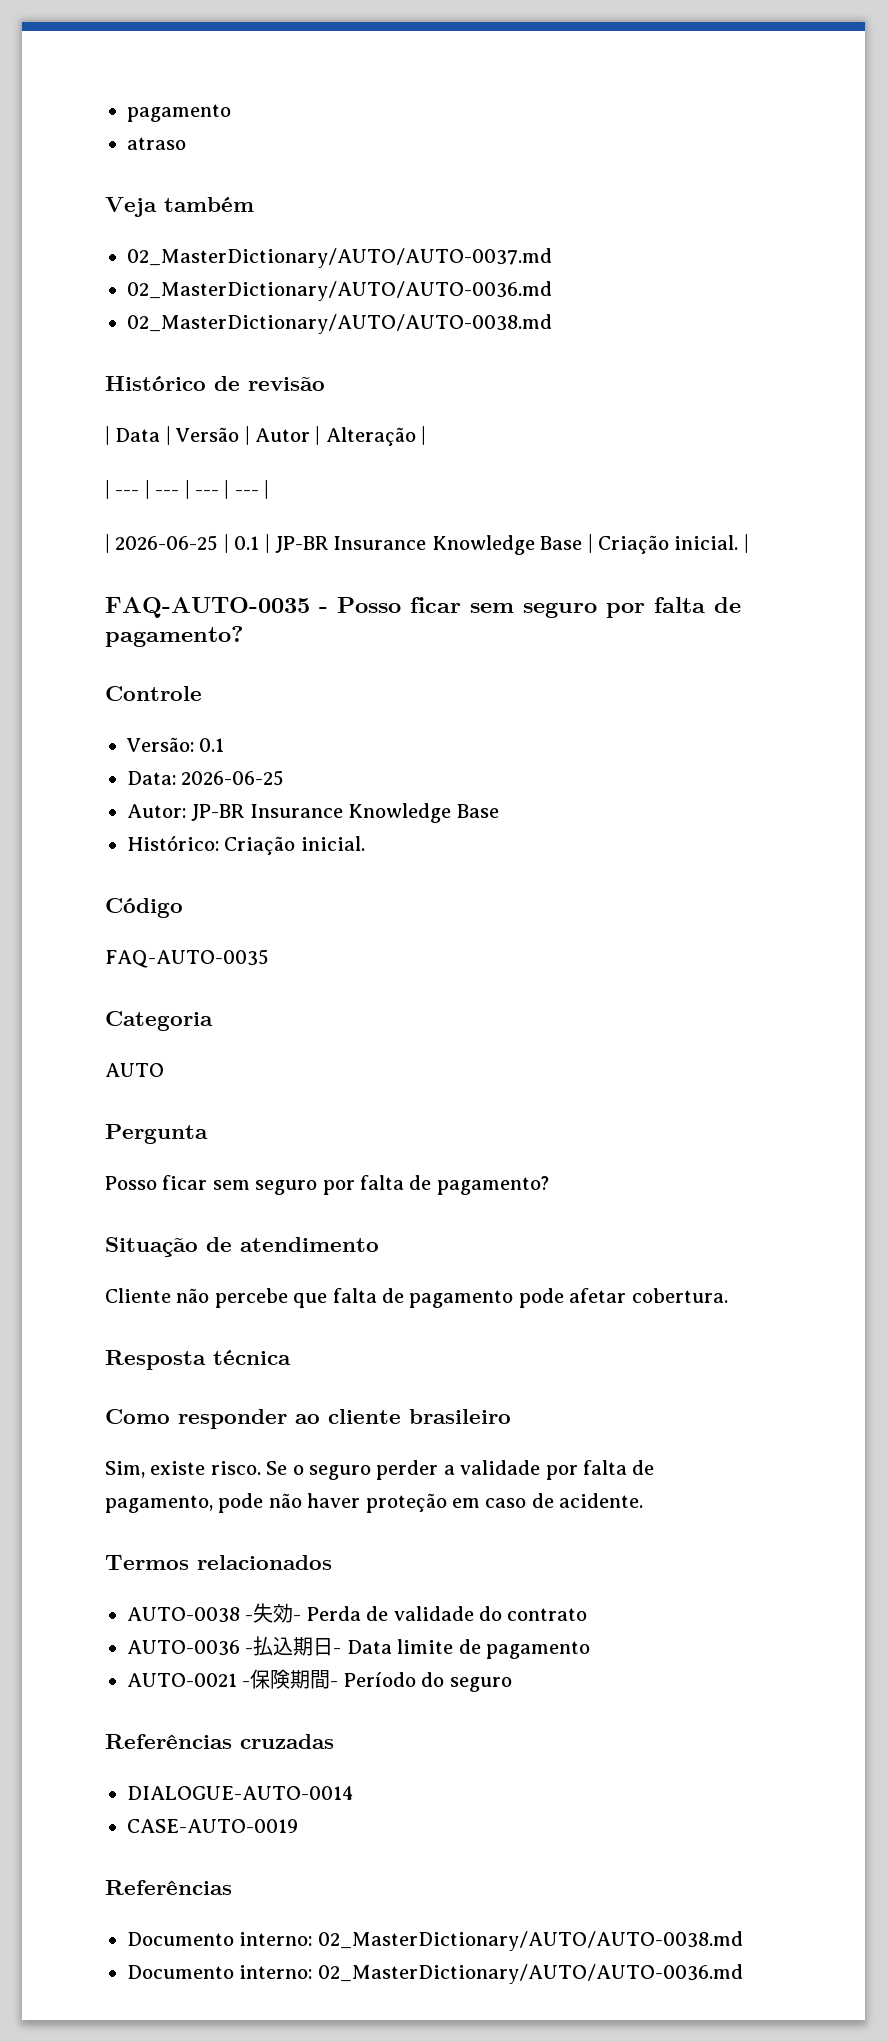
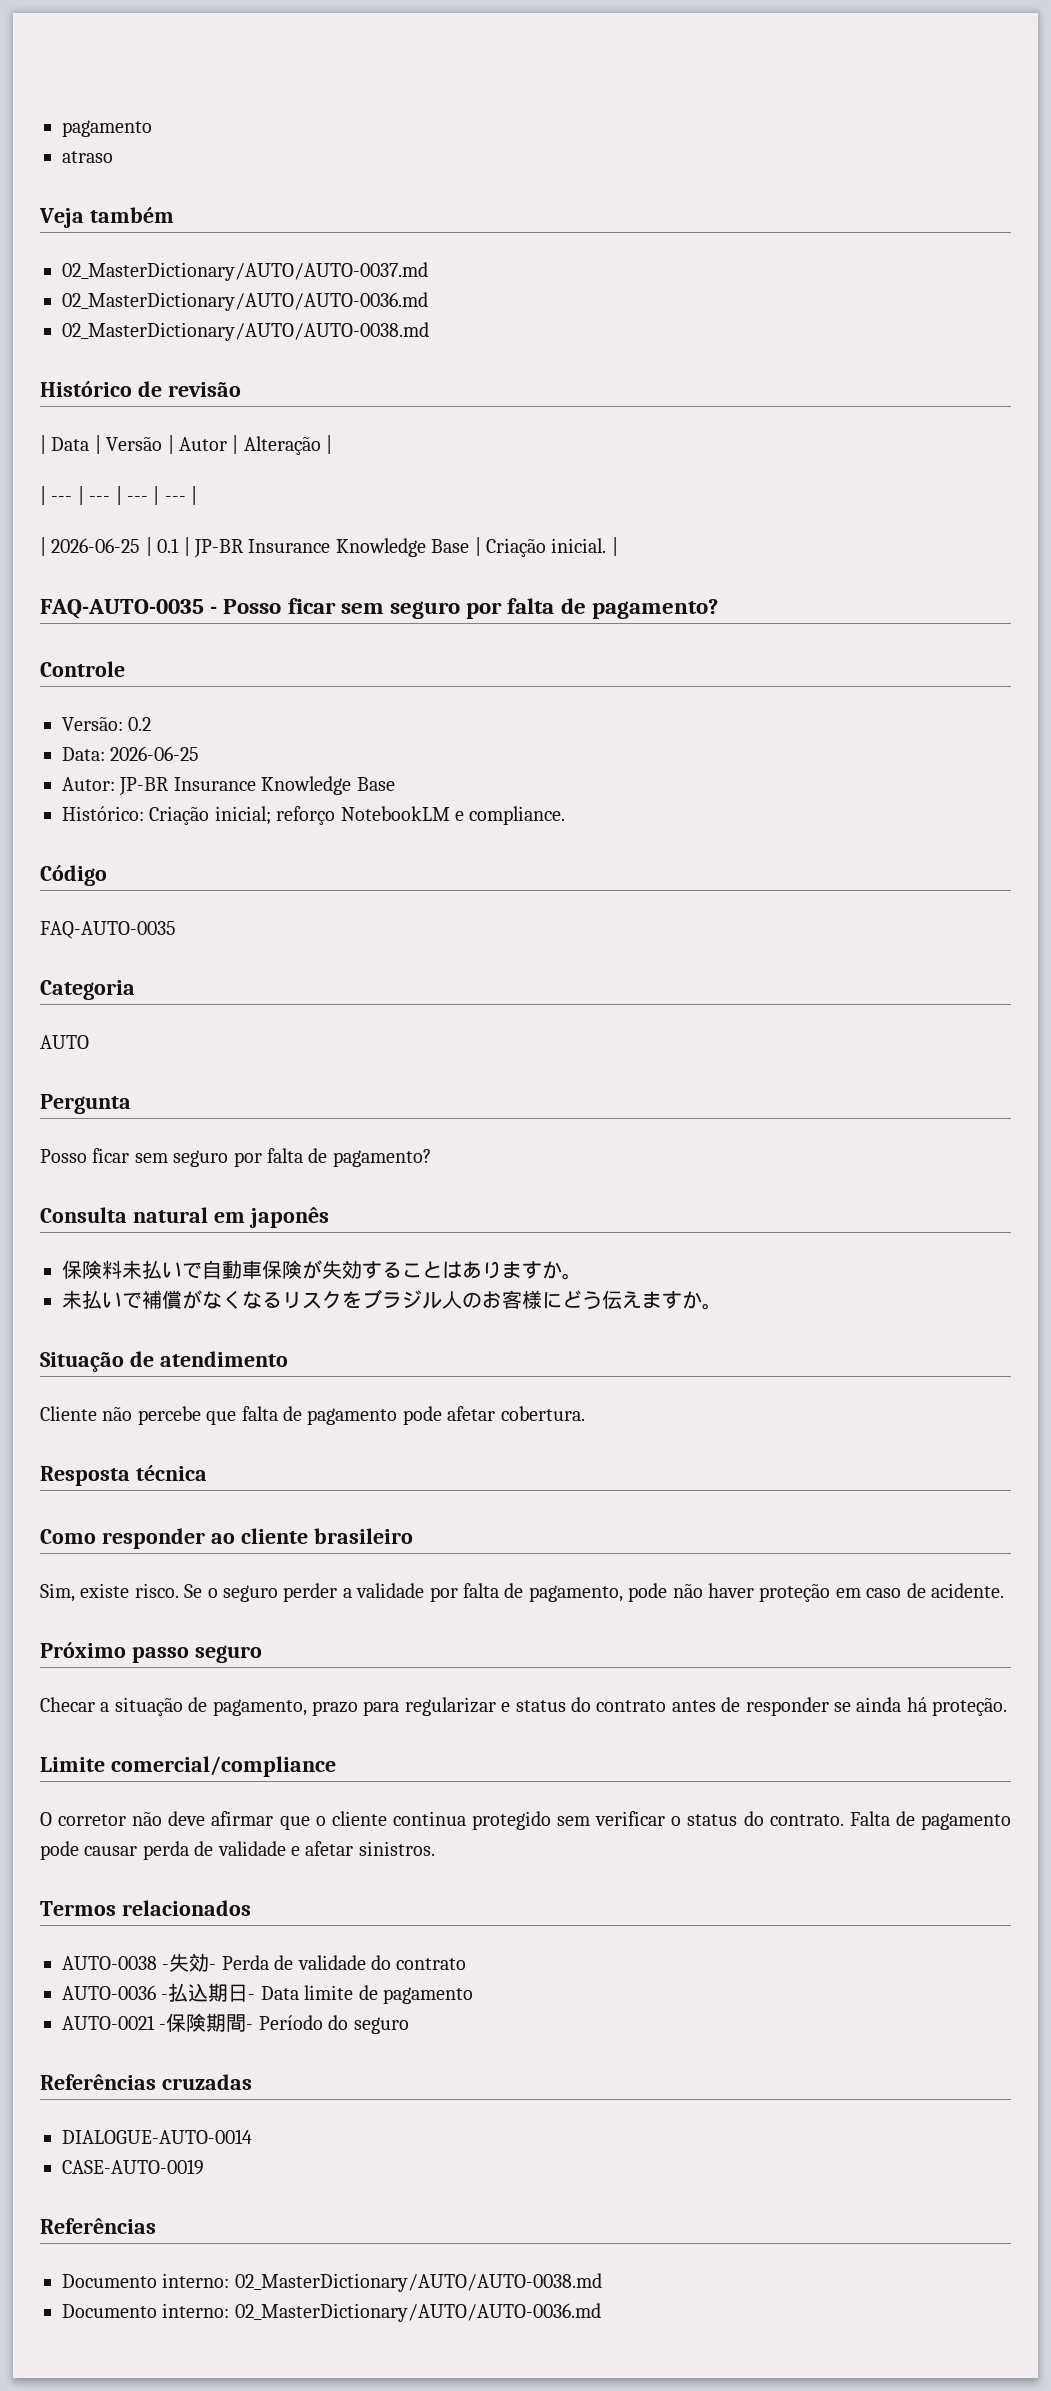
- Versão: 0.1
+ Versão: 0.2
- Histórico: Criação inicial.
+ Histórico: Criação inicial; reforço NotebookLM e compliance.
+ Consulta natural em japonês
+ 保険料未払いで自動車保険が失効することはありますか。
+ 未払いで補償がなくなるリスクをブラジル人のお客様にどう伝えますか。
+ Próximo passo seguro
+ Checar a situação de pagamento, prazo para regularizar e status do contrato antes de responder se ainda há proteção.
+ Limite comercial/compliance
+ O corretor não deve afirmar que o cliente continua protegido sem verificar o status do contrato. Falta de pagamento pode causar perda de validade e afetar sinistros.

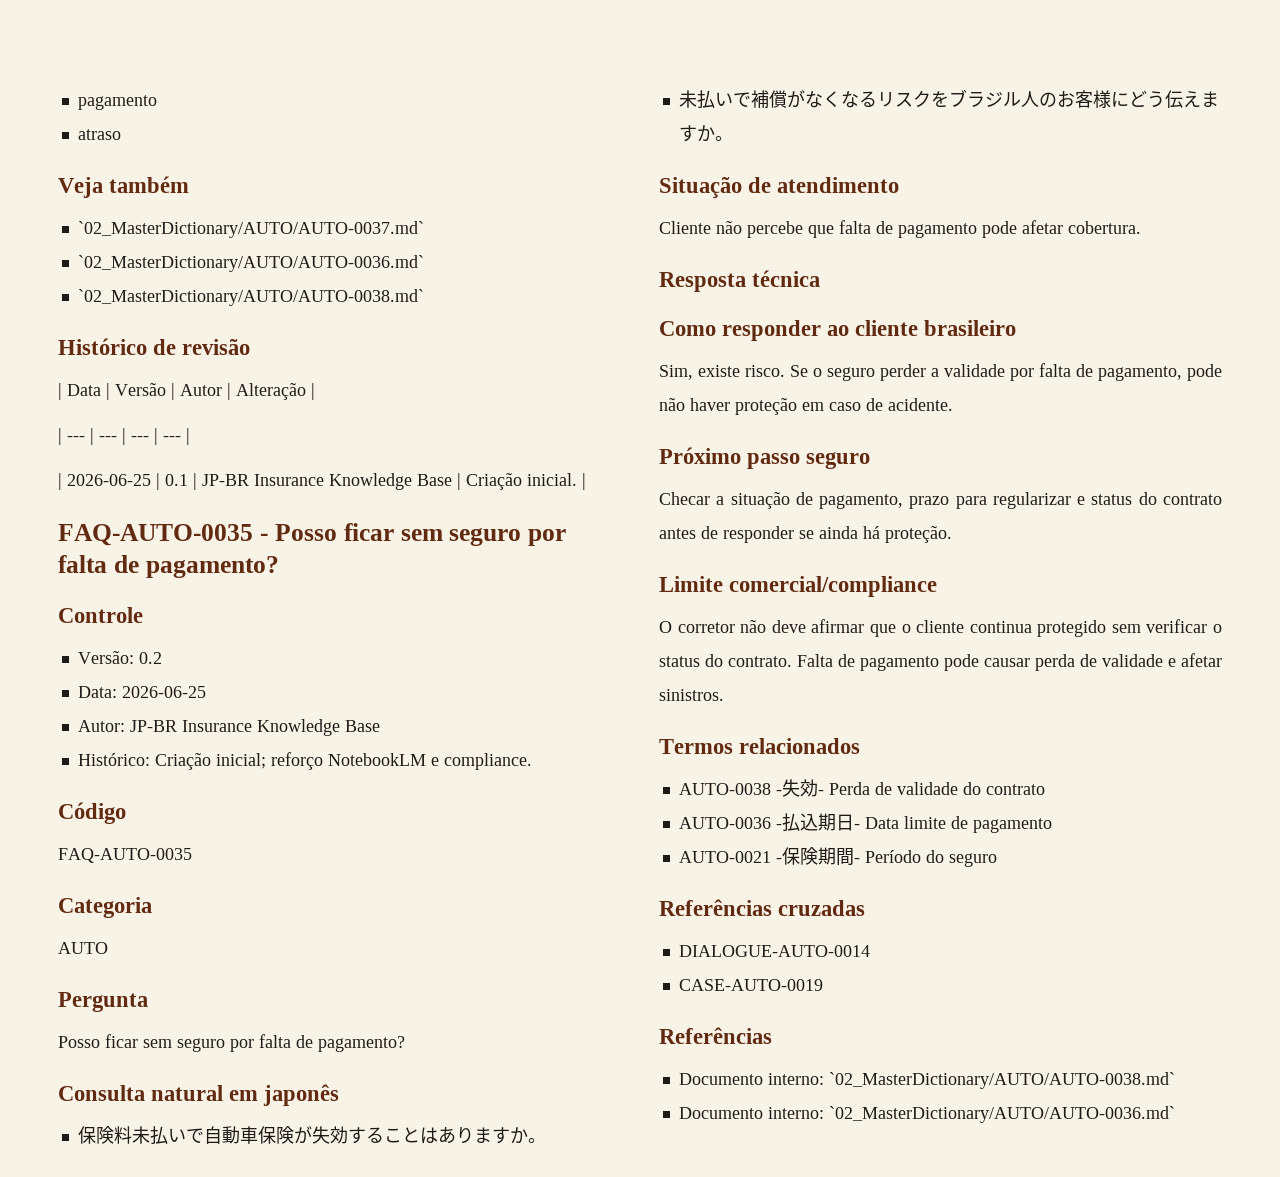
- 02_MasterDictionary/AUTO/AUTO-0037.md
- 02_MasterDictionary/AUTO/AUTO-0036.md
- 02_MasterDictionary/AUTO/AUTO-0038.md
+ `02_MasterDictionary/AUTO/AUTO-0037.md`
+ `02_MasterDictionary/AUTO/AUTO-0036.md`
+ `02_MasterDictionary/AUTO/AUTO-0038.md`
- Documento interno: 02_MasterDictionary/AUTO/AUTO-0038.md
- Documento interno: 02_MasterDictionary/AUTO/AUTO-0036.md
+ Documento interno: `02_MasterDictionary/AUTO/AUTO-0038.md`
+ Documento interno: `02_MasterDictionary/AUTO/AUTO-0036.md`

